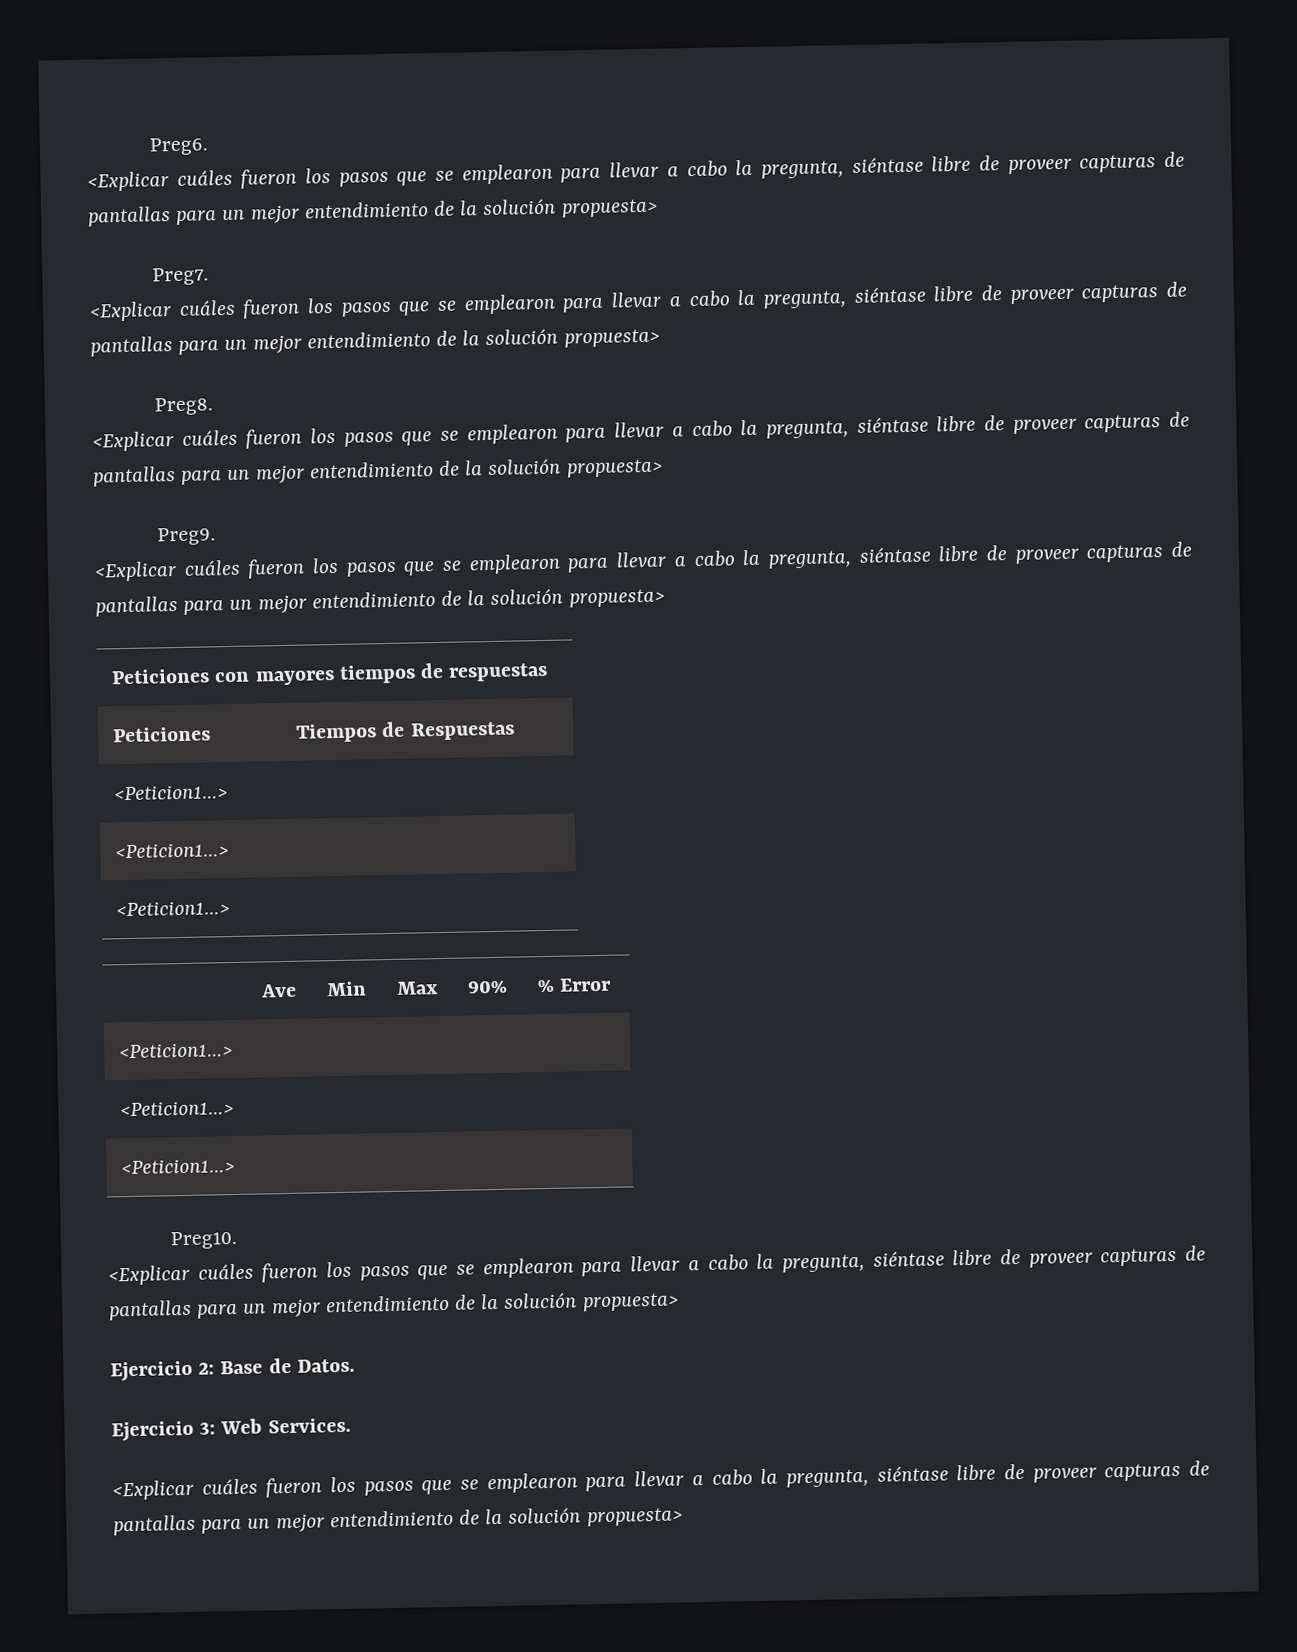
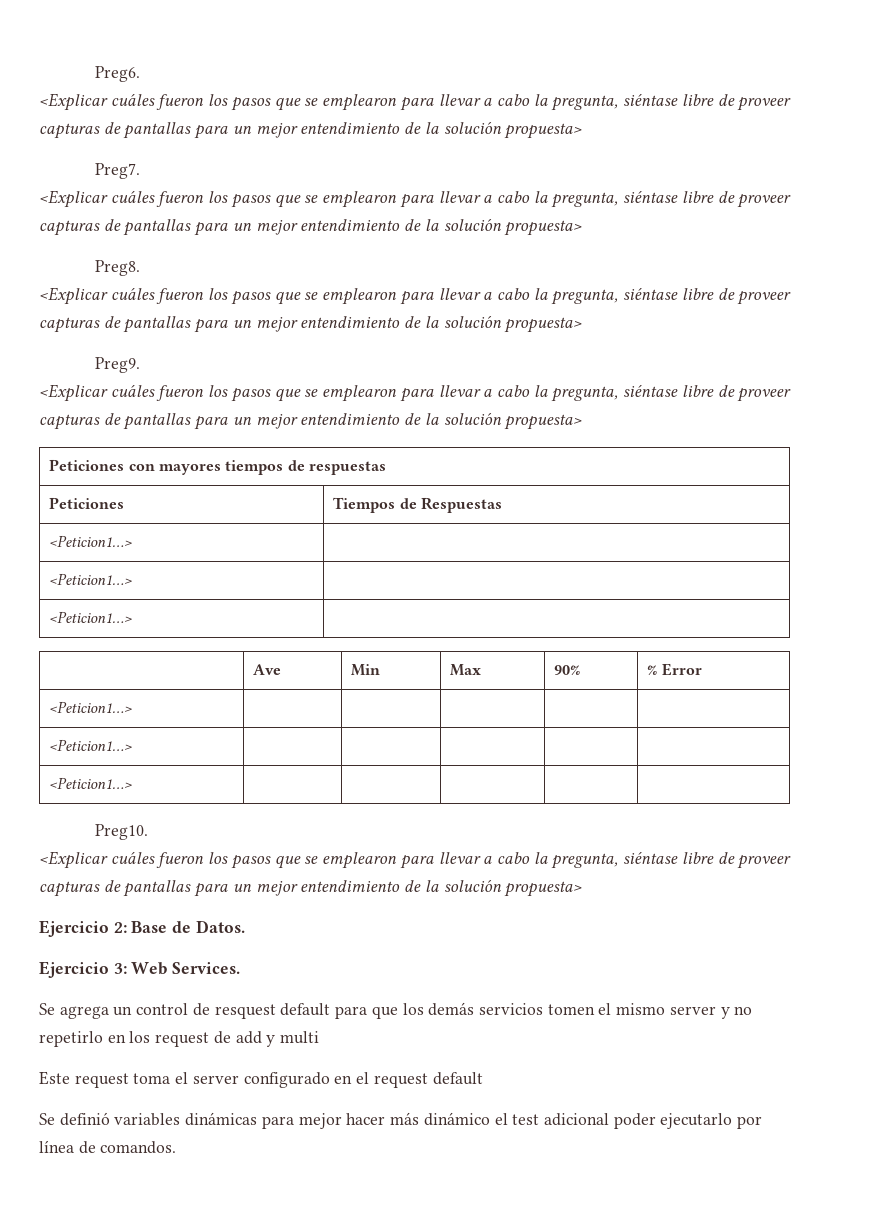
  Ejercicio 3: Web Services.
- <Explicar cuáles fueron los pasos que se emplearon para llevar a cabo la pregunta, siéntase libre de proveer capturas de pantallas para un mejor entendimiento de la solución propuesta>
+ Se agrega un control de resquest default para que los demás servicios tomen el mismo server y no repetirlo en los request de add y multi
+ Este request toma el server configurado en el request default
+ Se definió variables dinámicas para mejor hacer más dinámico el test adicional poder ejecutarlo por línea de comandos.

